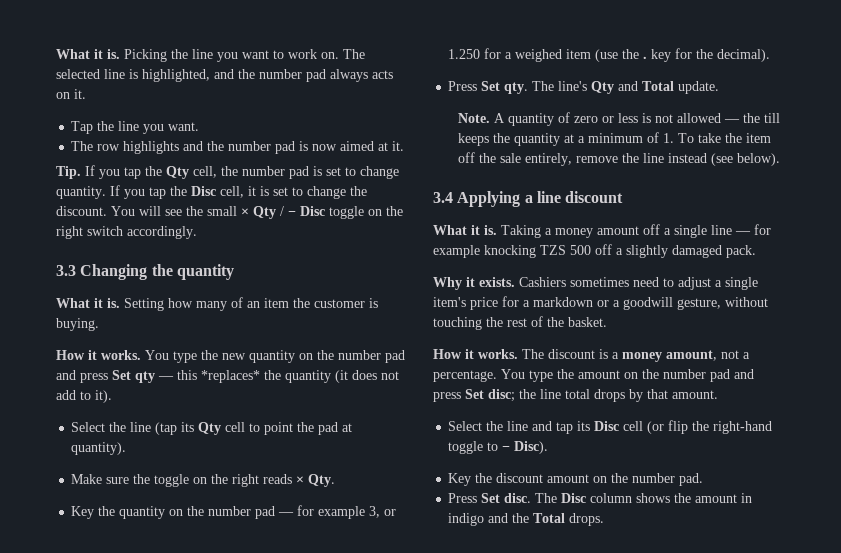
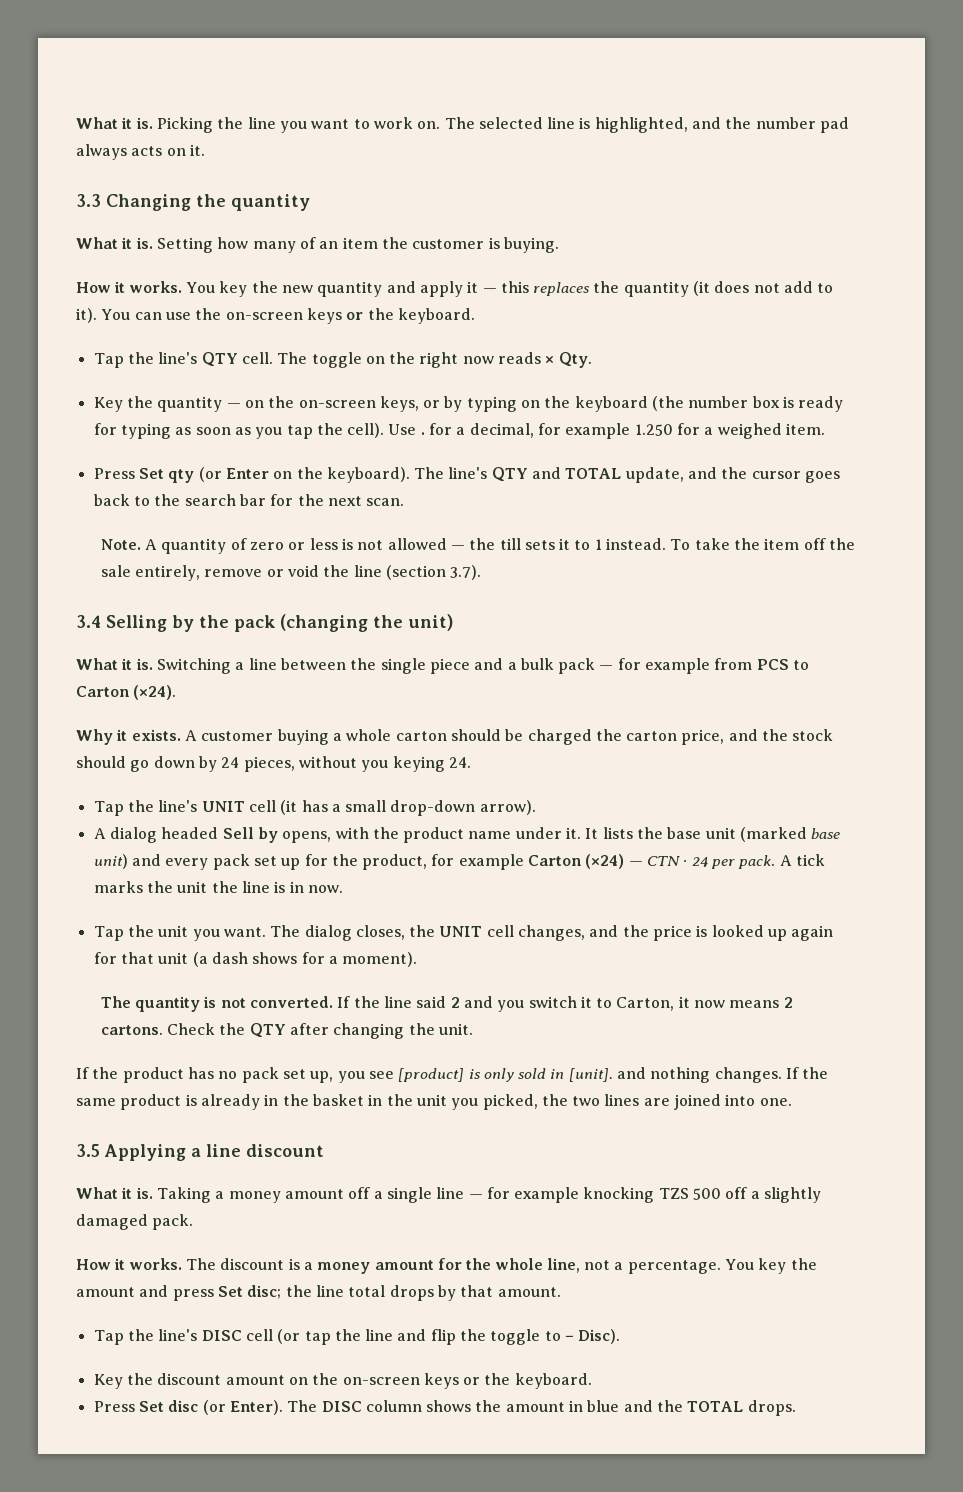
- Tap the line you want.
- The row highlights and the number pad is now aimed at it.
- Tip. If you tap the Qty cell, the number pad is set to change quantity. If you tap the Disc cell, it is set to change the discount. You will see the small × Qty / − Disc toggle on the right switch accordingly.
- You type the new quantity on the number pad and press Set qty — this *replaces* the quantity (it does not add to it).
- Select the line (tap its Qty cell to point the pad at quantity).
- Make sure the toggle on the right reads × Qty.
+ You key the new quantity and apply it — this replaces the quantity (it does not add to it). You can use the on-screen keys or the keyboard.
+ Tap the line's QTY cell. The toggle on the right now reads × Qty.
- Key the quantity on the number pad — for example 3, or 1.250 for a weighed item (use the . key for the decimal).
- Press Set qty. The line's Qty and Total update.
+ Key the quantity — on the on-screen keys, or by typing on the keyboard (the number box is ready for typing as soon as you tap the cell). Use . for a decimal, for example 1.250 for a weighed item.
+ Press Set qty (or Enter on the keyboard). The line's QTY and TOTAL update, and the cursor goes back to the search bar for the next scan.
- A quantity of zero or less is not allowed — the till keeps the quantity at a minimum of 1. To take the item off the sale entirely, remove the line instead (see below).
- 3.4 Applying a line discount
+ A quantity of zero or less is not allowed — the till sets it to 1 instead. To take the item off the sale entirely, remove or void the line (section 3.7).
+ 3.4 Selling by the pack (changing the unit)
+ What it is. Switching a line between the single piece and a bulk pack — for example from PCS to Carton (×24).
+ Why it exists. A customer buying a whole carton should be charged the carton price, and the stock should go down by 24 pieces, without you keying 24.
+ Tap the line's UNIT cell (it has a small drop-down arrow).
+ A dialog headed Sell by opens, with the product name under it. It lists the base unit (marked base unit) and every pack set up for the product, for example Carton (×24) — CTN · 24 per pack. A tick marks the unit the line is in now.
+ Tap the unit you want. The dialog closes, the UNIT cell changes, and the price is looked up again for that unit (a dash shows for a moment).
+ The quantity is not converted. If the line said 2 and you switch it to Carton, it now means 2 cartons. Check the QTY after changing the unit.
+ If the product has no pack set up, you see [product] is only sold in [unit]. and nothing changes. If the same product is already in the basket in the unit you picked, the two lines are joined into one.
+ 3.5 Applying a line discount
- Why it exists. Cashiers sometimes need to adjust a single item's price for a markdown or a goodwill gesture, without touching the rest of the basket.
- The discount is a money amount, not a percentage.
+ The discount is a money amount for the whole line, not a percentage.
- You type the amount on the number pad and press Set disc; the line total drops by that amount.
+ You key the amount and press Set disc; the line total drops by that amount.
- Select the line and tap its Disc cell (or flip the right-hand toggle to − Disc).
+ Tap the line's DISC cell (or tap the line and flip the toggle to − Disc).
- Key the discount amount on the number pad.
- Press Set disc. The Disc column shows the amount in indigo and the Total drops.
+ Key the discount amount on the on-screen keys or the keyboard.
+ Press Set disc (or Enter). The DISC column shows the amount in blue and the TOTAL drops.

